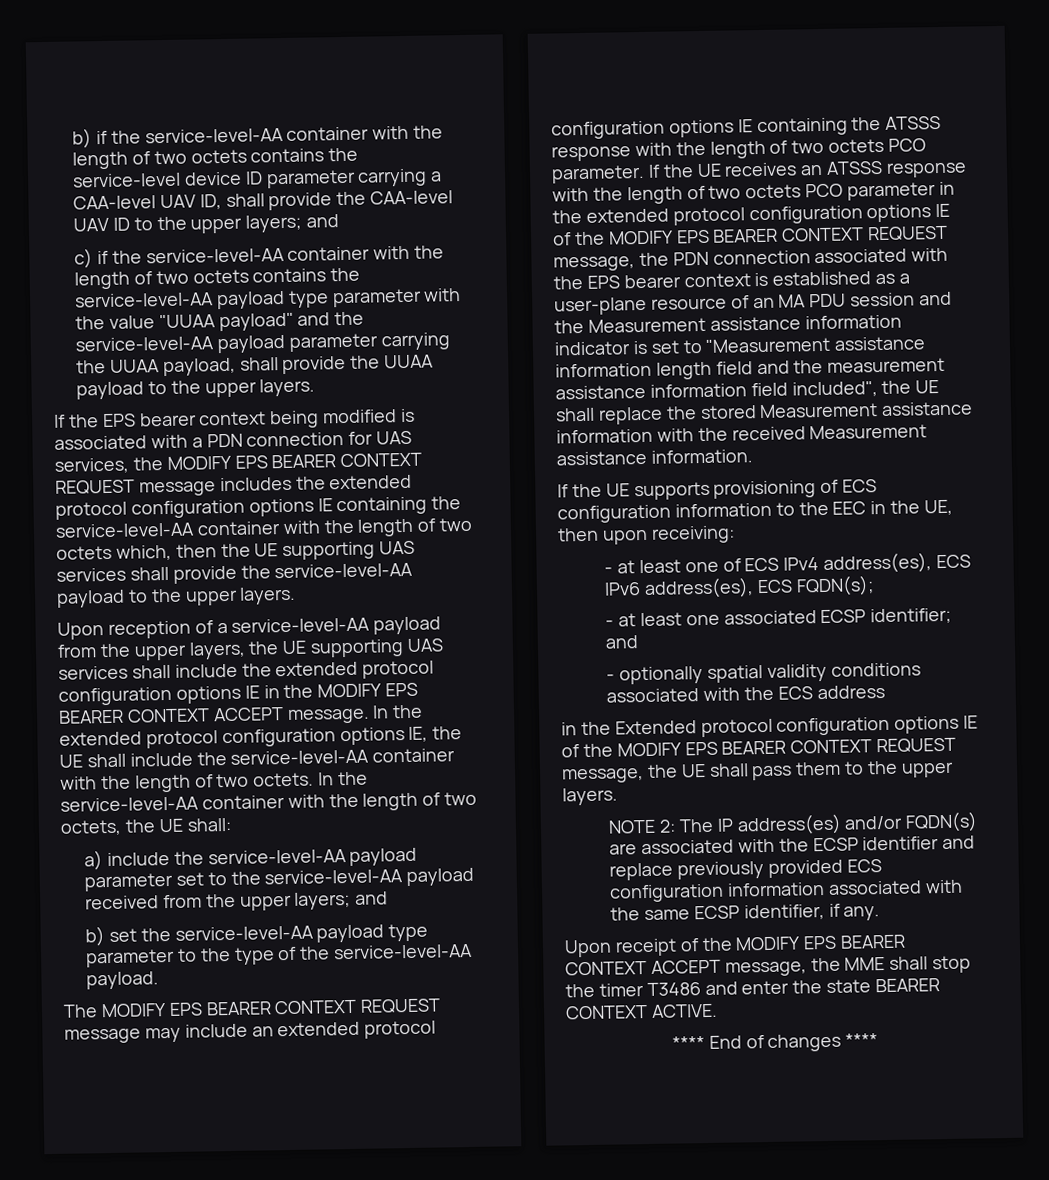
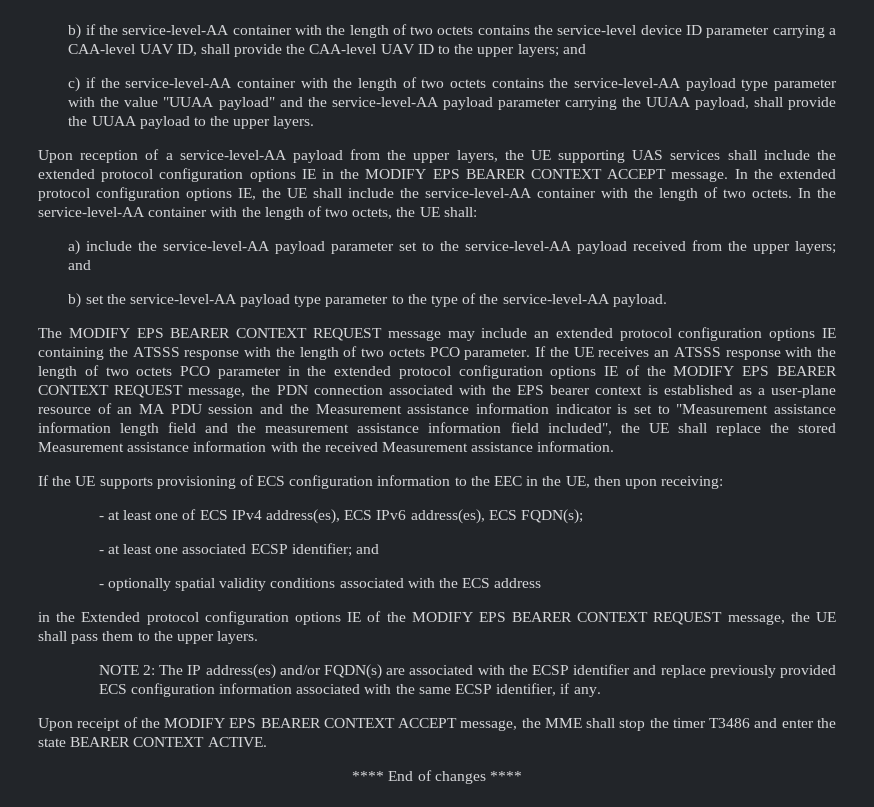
- If the EPS bearer context being modified is associated with a PDN connection for UAS services, the MODIFY EPS BEARER CONTEXT REQUEST message includes the extended protocol configuration options IE containing the service-level-AA container with the length of two octets which, then the UE supporting UAS services shall provide the service-level-AA payload to the upper layers.

